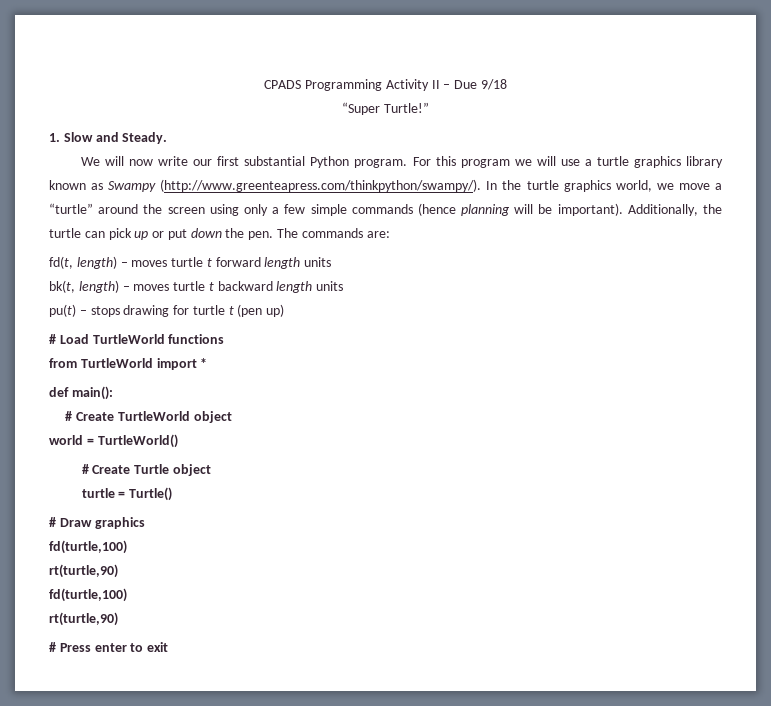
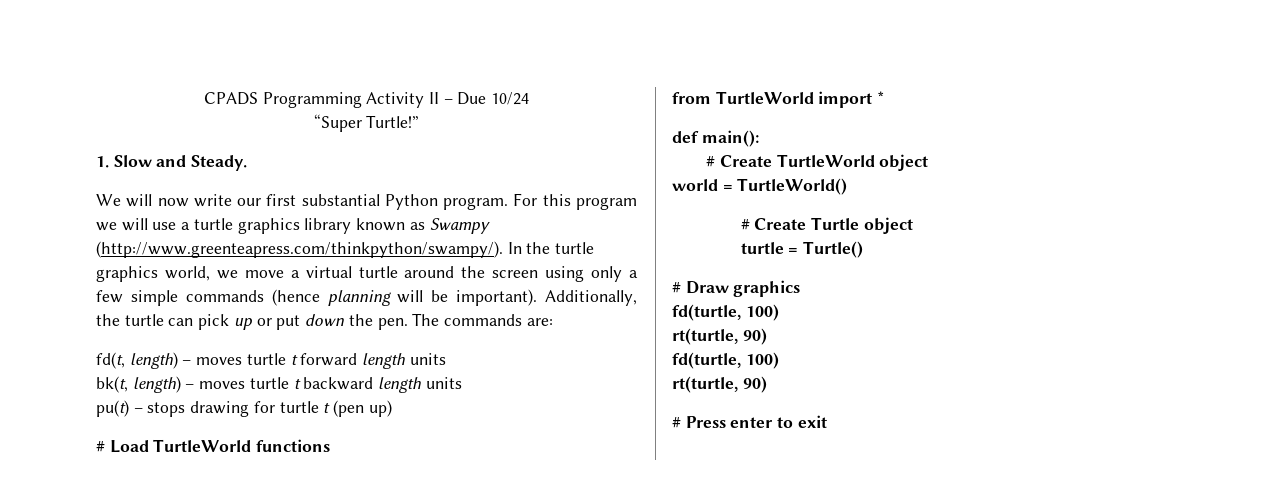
- CPADS Programming Activity II – Due 9/18
+ CPADS Programming Activity II – Due 10/24
- For this program we will use a turtle graphics library known as Swampy (http://www.greenteapress.com/thinkpython/swampy/). In the turtle graphics world, we move a “turtle” around the screen using only a few simple commands (hence planning will be important).
+ For this program we will use a turtle graphics library known as Swampy (http://www.greenteapress.com/thinkpython/swampy/). In the turtle graphics world, we move a virtual turtle around the screen using only a few simple commands (hence planning will be important).
  # Draw graphics
- fd(turtle,100)
- rt(turtle,90)
- fd(turtle,100)
- rt(turtle,90)
+ fd(turtle, 100)
+ rt(turtle, 90)
+ fd(turtle, 100)
+ rt(turtle, 90)

